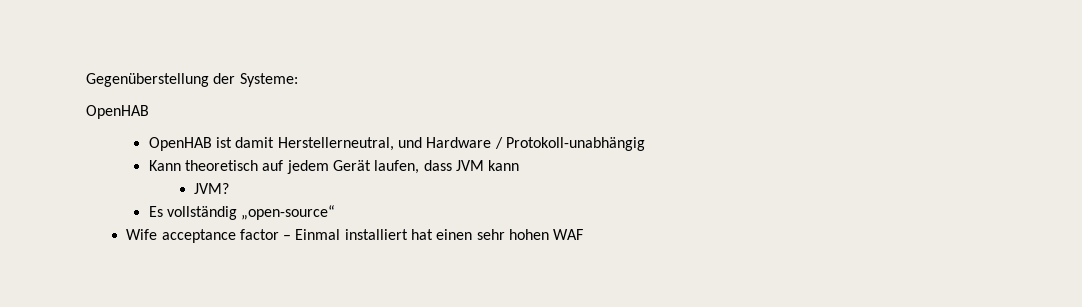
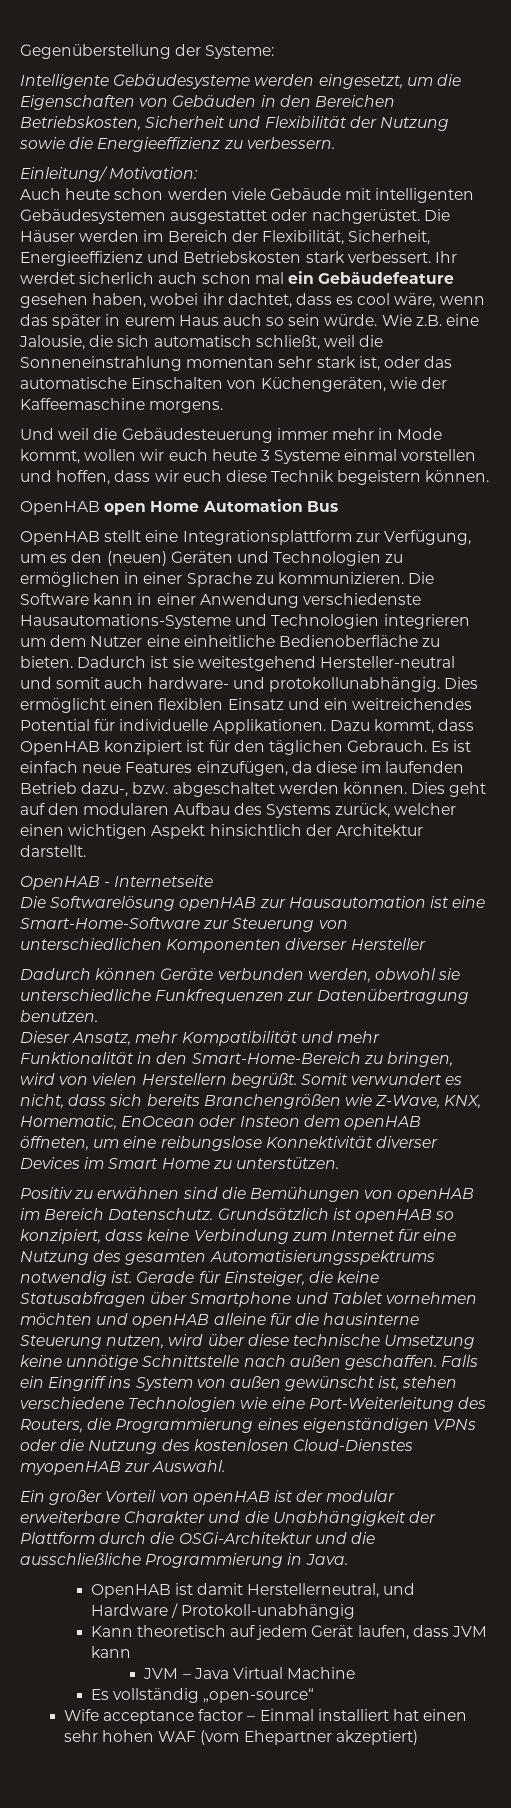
  Gegenüberstellung der Systeme:
- OpenHAB
+ Intelligente Gebäudesysteme werden eingesetzt, um die Eigenschaften von Gebäuden in den Bereichen Betriebskosten, Sicherheit und Flexibilität der Nutzung sowie die Energieeffizienz zu verbessern.
+ Einleitung/ Motivation:
+ Auch heute schon werden viele Gebäude mit intelligenten Gebäudesystemen ausgestattet oder nachgerüstet. Die Häuser werden im Bereich der Flexibilität, Sicherheit, Energieeffizienz und Betriebskosten stark verbessert. Ihr werdet sicherlich auch schon mal ein Gebäudefeature gesehen haben, wobei ihr dachtet, dass es cool wäre, wenn das später in eurem Haus auch so sein würde. Wie z.B. eine Jalousie, die sich automatisch schließt, weil die Sonneneinstrahlung momentan sehr stark ist, oder das automatische Einschalten von Küchengeräten, wie der Kaffeemaschine morgens.
+ Und weil die Gebäudesteuerung immer mehr in Mode kommt, wollen wir euch heute 3 Systeme einmal vorstellen und hoffen, dass wir euch diese Technik begeistern können.
+ OpenHAB open Home Automation Bus
+ OpenHAB stellt eine Integrationsplattform zur Verfügung, um es den (neuen) Geräten und Technologien zu ermöglichen in einer Sprache zu kommunizieren. Die Software kann in einer Anwendung verschiedenste Hausautomations-Systeme und Technologien integrieren um dem Nutzer eine einheitliche Bedienoberfläche zu bieten. Dadurch ist sie weitestgehend Hersteller-neutral und somit auch hardware- und protokollunabhängig. Dies ermöglicht einen flexiblen Einsatz und ein weitreichendes Potential für individuelle Applikationen. Dazu kommt, dass OpenHAB konzipiert ist für den täglichen Gebrauch. Es ist einfach neue Features einzufügen, da diese im laufenden Betrieb dazu-, bzw. abgeschaltet werden können. Dies geht auf den modularen Aufbau des Systems zurück, welcher einen wichtigen Aspekt hinsichtlich der Architektur darstellt.
+ OpenHAB - Internetseite
+ Die Softwarelösung openHAB zur Hausautomation ist eine Smart-Home-Software zur Steuerung von unterschiedlichen Komponenten diverser Hersteller
+ Dadurch können Geräte verbunden werden, obwohl sie unterschiedliche Funkfrequenzen zur Datenübertragung benutzen.
+ Dieser Ansatz, mehr Kompatibilität und mehr Funktionalität in den Smart-Home-Bereich zu bringen, wird von vielen Herstellern begrüßt. Somit verwundert es nicht, dass sich bereits Branchengrößen wie Z-Wave, KNX, Homematic, EnOcean oder Insteon dem openHAB öffneten, um eine reibungslose Konnektivität diverser Devices im Smart Home zu unterstützen.
+ Positiv zu erwähnen sind die Bemühungen von openHAB im Bereich Datenschutz. Grundsätzlich ist openHAB so konzipiert, dass keine Verbindung zum Internet für eine Nutzung des gesamten Automatisierungsspektrums notwendig ist. Gerade für Einsteiger, die keine Statusabfragen über Smartphone und Tablet vornehmen möchten und openHAB alleine für die hausinterne Steuerung nutzen, wird über diese technische Umsetzung keine unnötige Schnittstelle nach außen geschaffen. Falls ein Eingriff ins System von außen gewünscht ist, stehen verschiedene Technologien wie eine Port-Weiterleitung des Routers, die Programmierung eines eigenständigen VPNs oder die Nutzung des kostenlosen Cloud-Dienstes myopenHAB zur Auswahl.
+ Ein großer Vorteil von openHAB ist der modular erweiterbare Charakter und die Unabhängigkeit der Plattform durch die OSGi-Architektur und die ausschließliche Programmierung in Java.
- JVM?
+ JVM – Java Virtual Machine
- Wife acceptance factor – Einmal installiert hat einen sehr hohen WAF
+ Wife acceptance factor – Einmal installiert hat einen sehr hohen WAF (vom Ehepartner akzeptiert)

